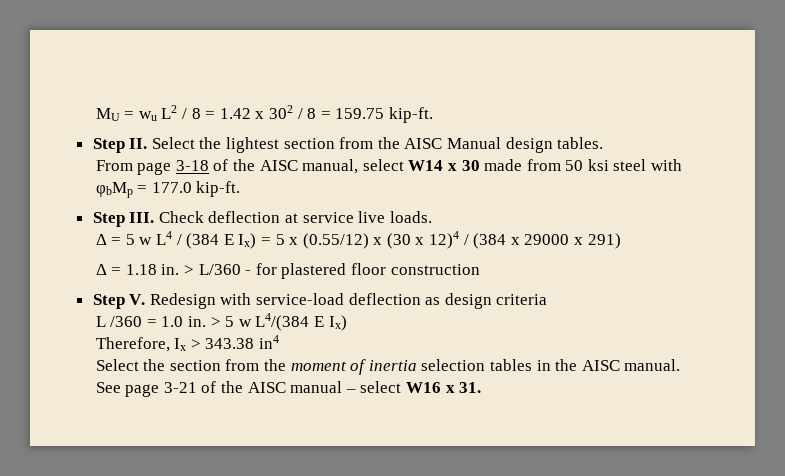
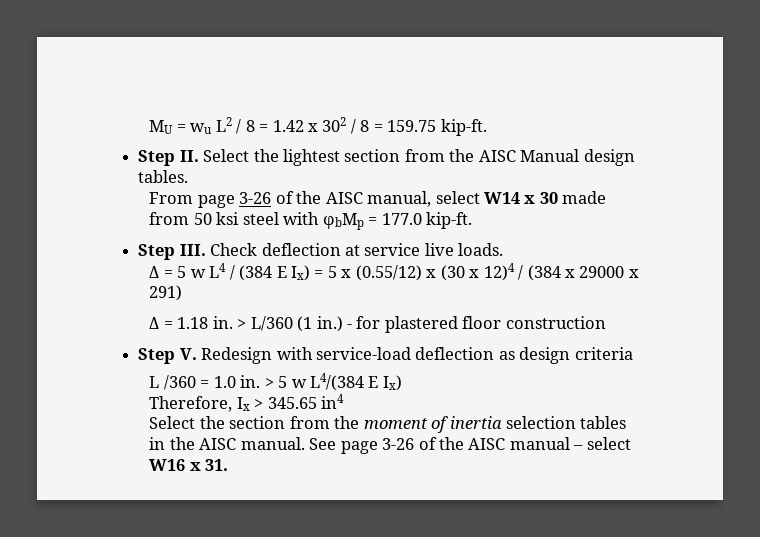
- From page 3-18 of the AISC manual, select W14 x 30 made from 50 ksi steel with φbMp = 177.0 kip-ft.
+ From page 3-26 of the AISC manual, select W14 x 30 made from 50 ksi steel with φbMp = 177.0 kip-ft.
- > L/360 - for plastered floor construction
+ > L/360 (1 in.) - for plastered floor construction
- Therefore, Ix > 343.38 in4
+ Therefore, Ix > 345.65 in4
- See page 3-21 of the AISC manual – select W16 x 31.
+ See page 3-26 of the AISC manual – select W16 x 31.

